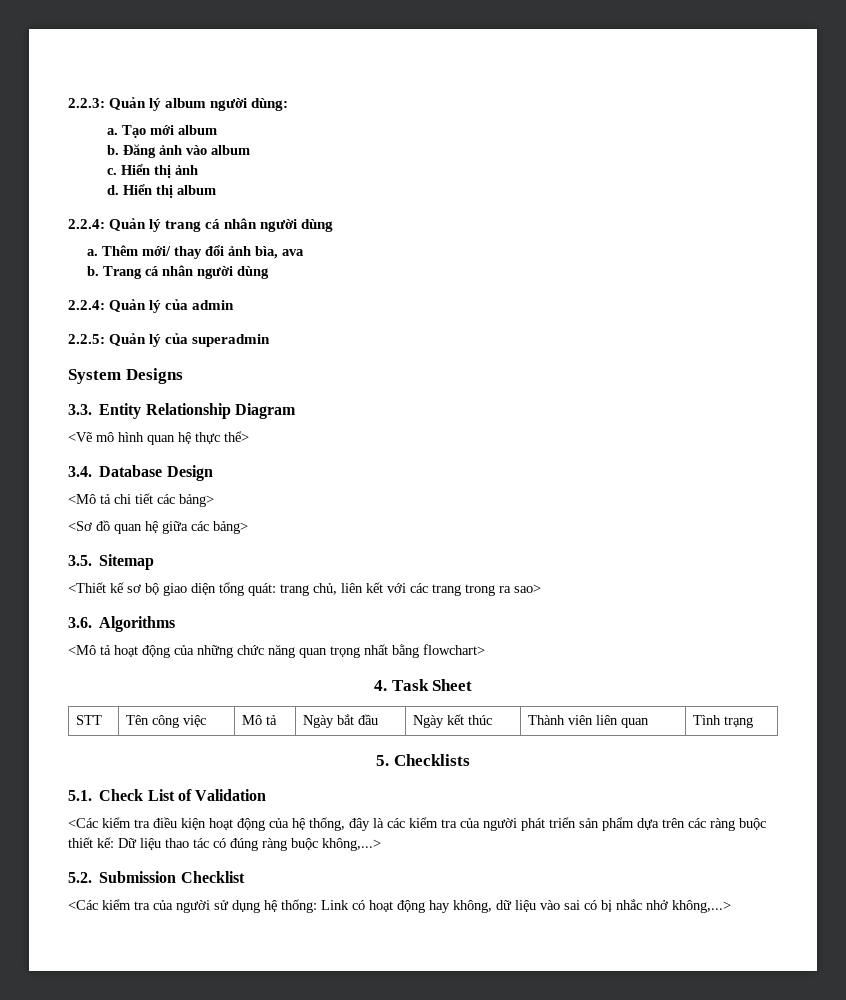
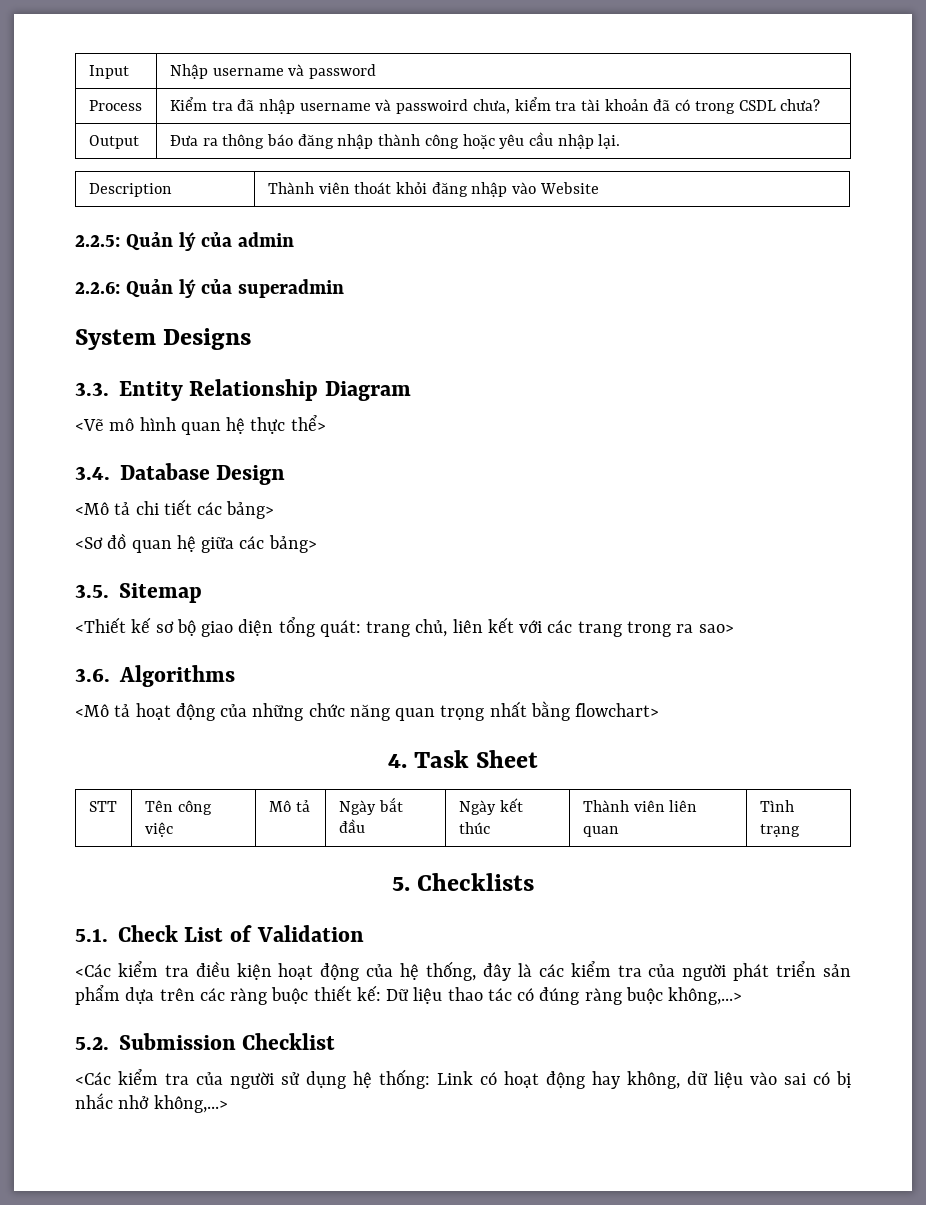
- 2.2.3: Quản lý album người dùng:
- a. Tạo mới album
- b. Đăng ảnh vào album
- c. Hiển thị ảnh
- d. Hiển thị album
- 2.2.4: Quản lý trang cá nhân người dùng
- a. Thêm mới/ thay đổi ảnh bìa, ava
- b. Trang cá nhân người dùng
- 2.2.4: Quản lý của admin
+ Input | Nhập username và password
+ Process | Kiểm tra đã nhập username và passwoird chưa, kiểm tra tài khoản đã có trong CSDL chưa?
+ Output | Đưa ra thông báo đăng nhập thành công hoặc yêu cầu nhập lại.
+ Description | Thành viên thoát khỏi đăng nhập vào Website
+ 2.2.5: Quản lý của admin
- 2.2.5: Quản lý của superadmin
+ 2.2.6: Quản lý của superadmin

